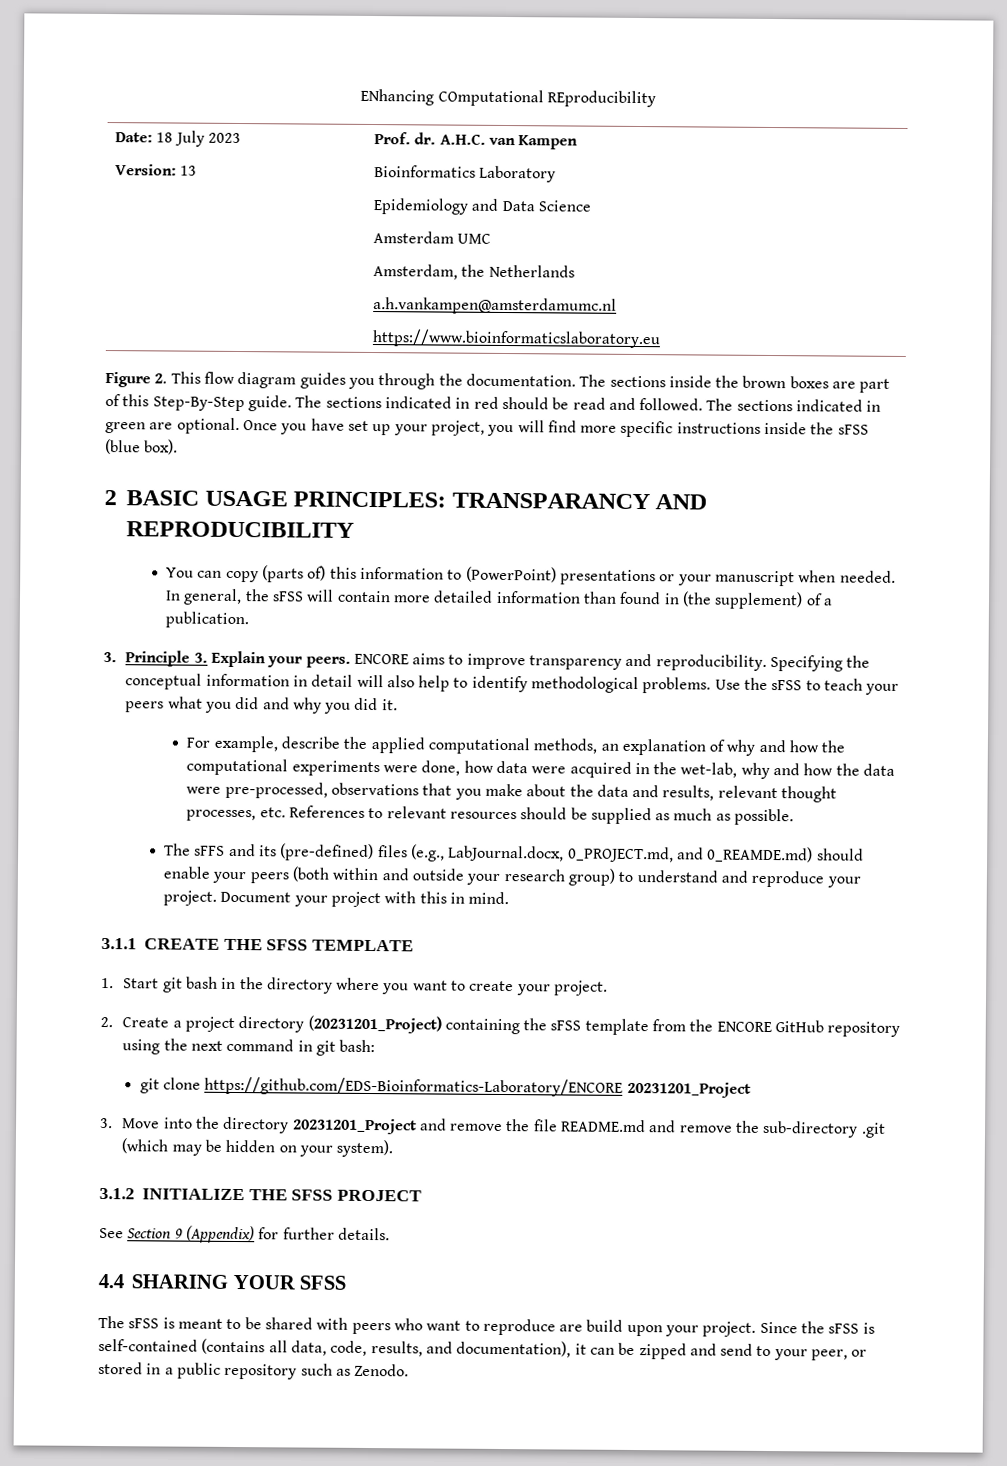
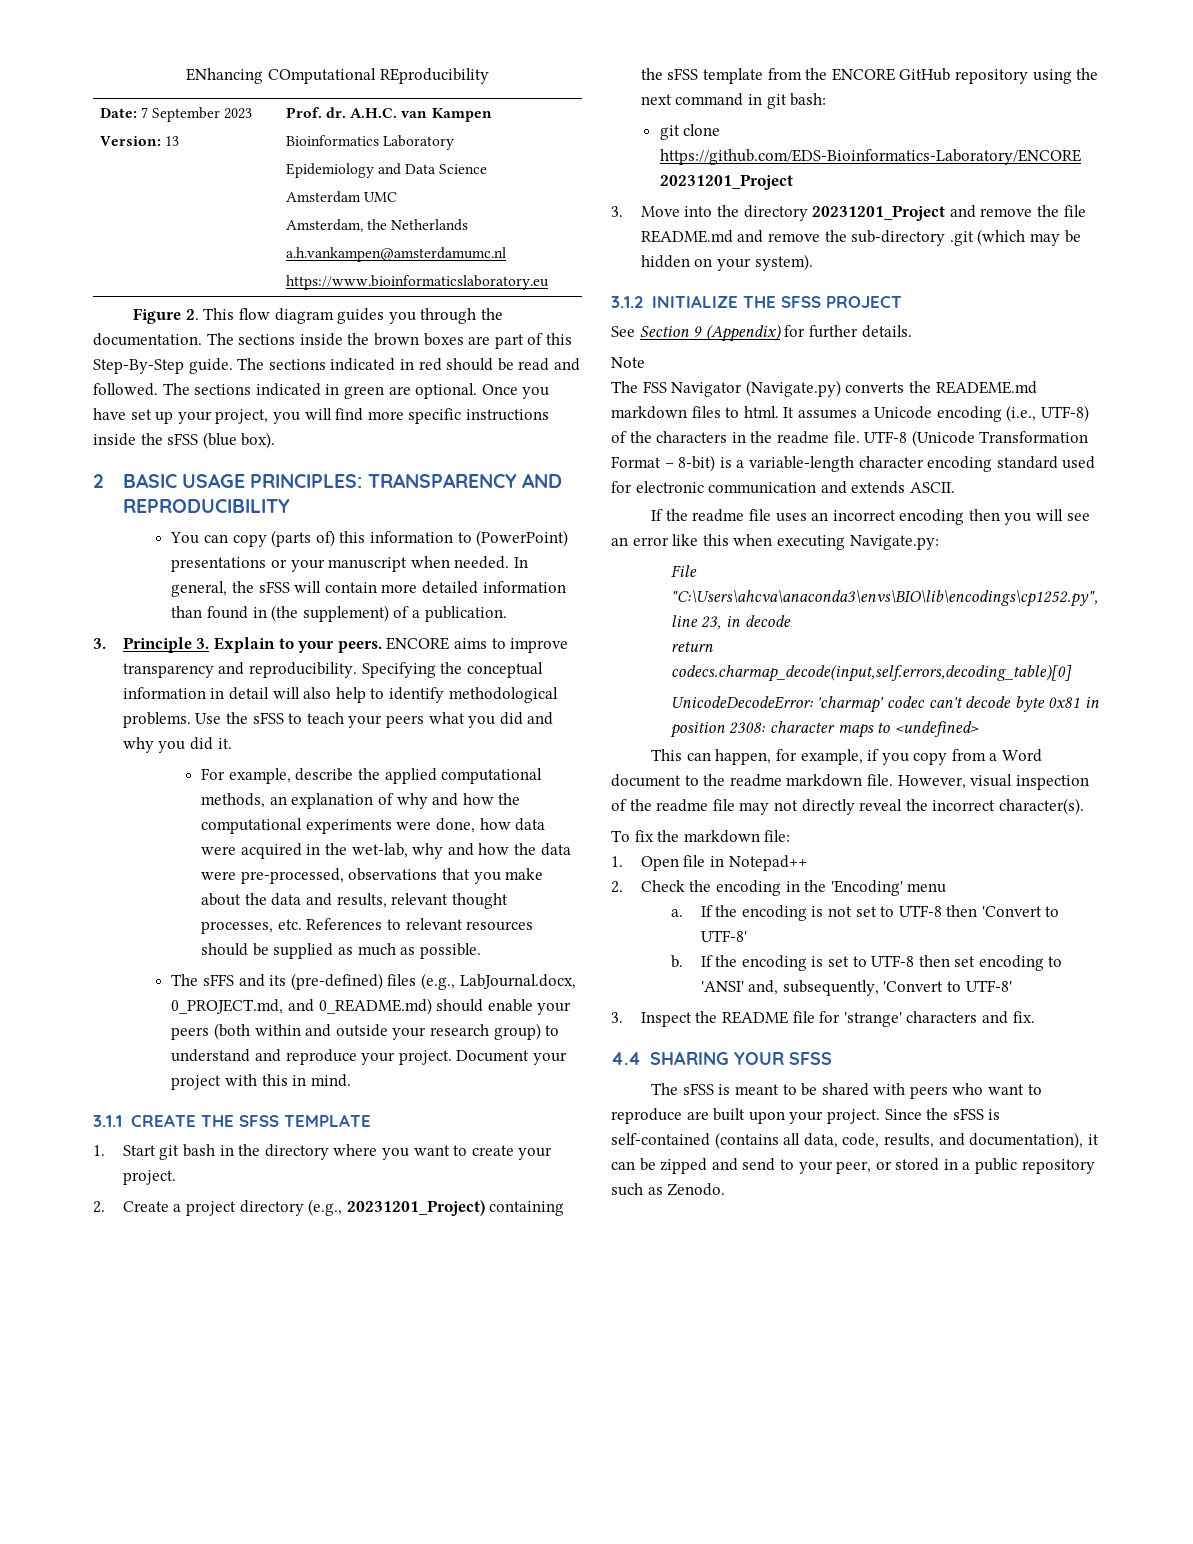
- Date: 18 July 2023
+ Date: 7 September 2023
- 2 BASIC USAGE PRINCIPLES: TRANSPARANCY AND REPRODUCIBILITY
+ 2 BASIC USAGE PRINCIPLES: TRANSPARENCY AND REPRODUCIBILITY
- 3. Principle 3. Explain your peers.
+ 3. Principle 3. Explain to your peers.
- The sFFS and its (pre-defined) files (e.g., LabJournal.docx, 0_PROJECT.md, and 0_REAMDE.md) should enable your peers (both within and outside your research group) to understand and reproduce your project.
+ The sFFS and its (pre-defined) files (e.g., LabJournal.docx, 0_PROJECT.md, and 0_README.md) should enable your peers (both within and outside your research group) to understand and reproduce your project.
- 2. Create a project directory (20231201_Project) containing the sFSS template from the ENCORE GitHub repository using the next command in git bash:
+ 2. Create a project directory (e.g., 20231201_Project) containing the sFSS template from the ENCORE GitHub repository using the next command in git bash:
+ Note
+ The FSS Navigator (Navigate.py) converts the READEME.md markdown files to html. It assumes a Unicode encoding (i.e., UTF-8) of the characters in the readme file. UTF-8 (Unicode Transformation Format – 8-bit) is a variable-length character encoding standard used for electronic communication and extends ASCII.
+ If the readme file uses an incorrect encoding then you will see an error like this when executing Navigate.py:
+ File "C:\Users\ahcva\anaconda3\envs\BIO\lib\encodings\cp1252.py", line 23, in decode
+ return codecs.charmap_decode(input,self.errors,decoding_table)[0]
+ UnicodeDecodeError: 'charmap' codec can't decode byte 0x81 in position 2308: character maps to <undefined>
+ This can happen, for example, if you copy from a Word document to the readme markdown file. However, visual inspection of the readme file may not directly reveal the incorrect character(s).
+ To fix the markdown file:
+ 1. Open file in Notepad++
+ 2. Check the encoding in the 'Encoding' menu
+ a. If the encoding is not set to UTF-8 then 'Convert to UTF-8'
+ b. If the encoding is set to UTF-8 then set encoding to 'ANSI' and, subsequently, 'Convert to UTF-8'
+ 3. Inspect the README file for 'strange' characters and fix.
- The sFSS is meant to be shared with peers who want to reproduce are build upon your project.
+ The sFSS is meant to be shared with peers who want to reproduce are built upon your project.

